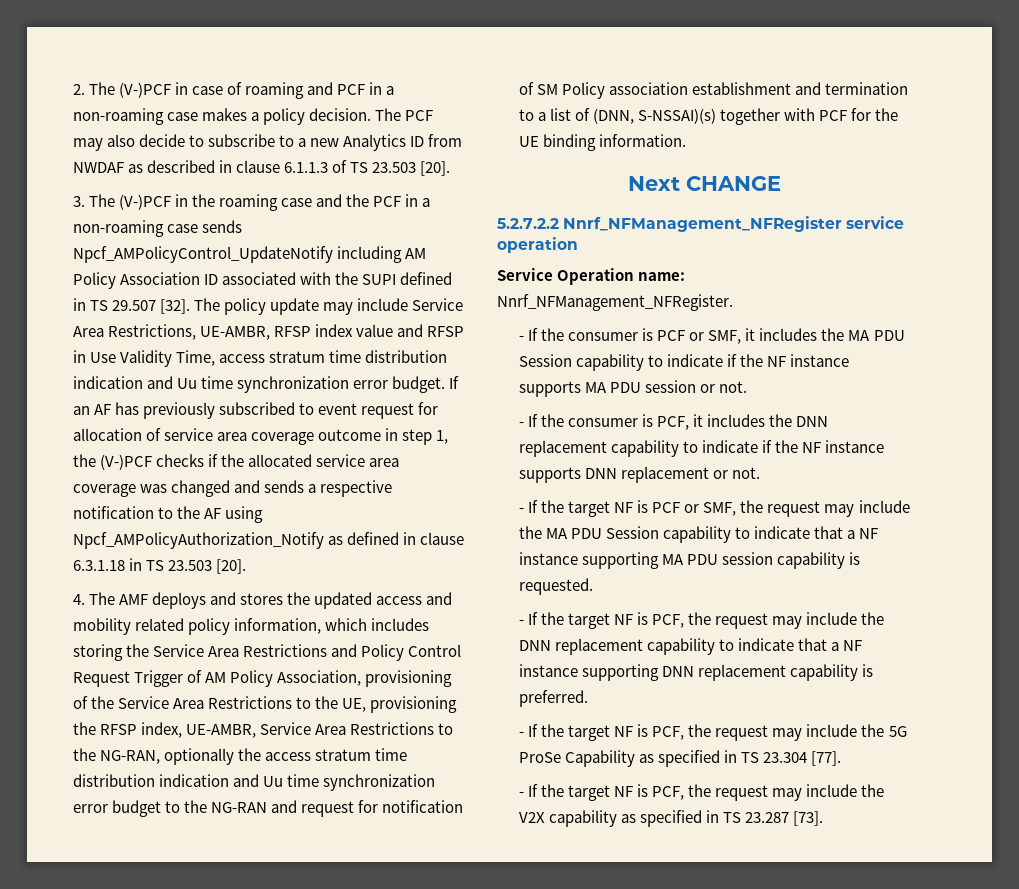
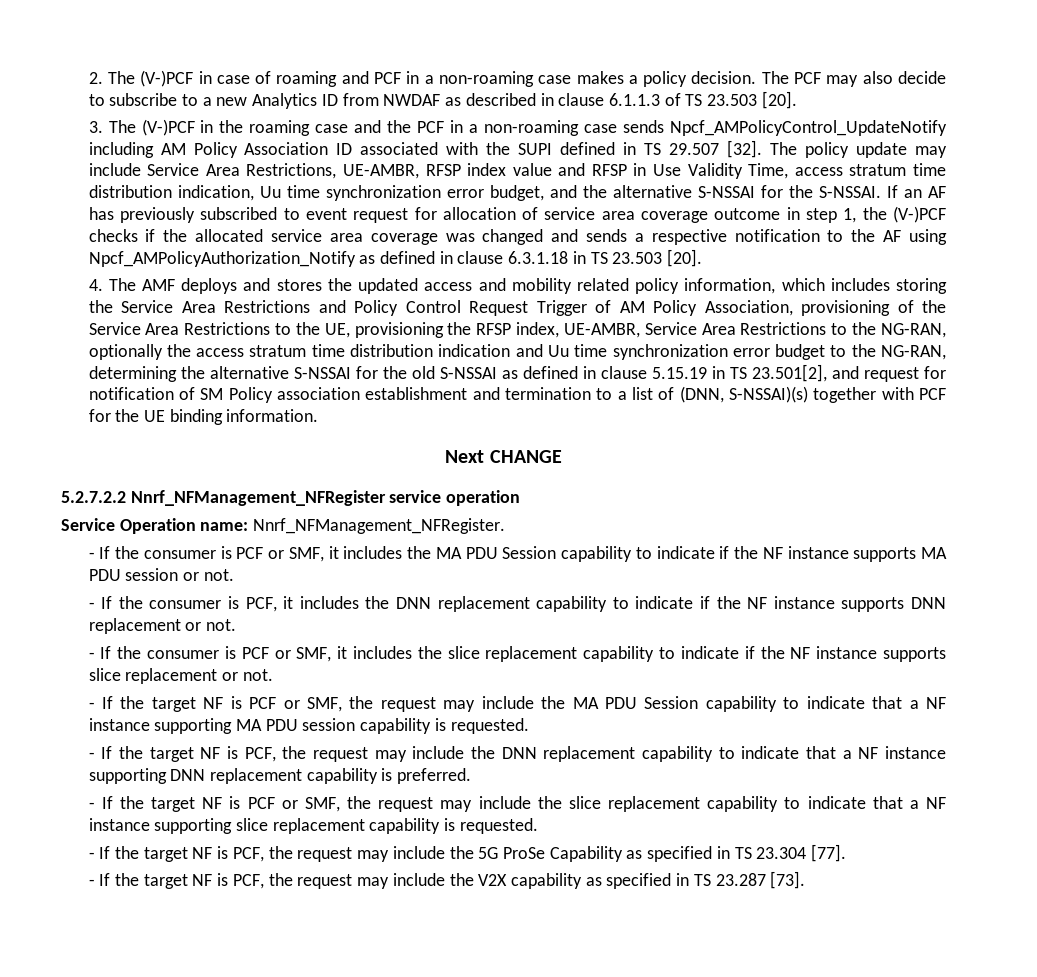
- The policy update may include Service Area Restrictions, UE-AMBR, RFSP index value and RFSP in Use Validity Time, access stratum time distribution indication and Uu time synchronization error budget.
+ The policy update may include Service Area Restrictions, UE-AMBR, RFSP index value and RFSP in Use Validity Time, access stratum time distribution indication, Uu time synchronization error budget, and the alternative S-NSSAI for the S-NSSAI.
- 4. The AMF deploys and stores the updated access and mobility related policy information, which includes storing the Service Area Restrictions and Policy Control Request Trigger of AM Policy Association, provisioning of the Service Area Restrictions to the UE, provisioning the RFSP index, UE-AMBR, Service Area Restrictions to the NG-RAN, optionally the access stratum time distribution indication and Uu time synchronization error budget to the NG-RAN and request for notification of SM Policy association establishment and termination to a list of (DNN, S-NSSAI)(s) together with PCF for the UE binding information.
+ 4. The AMF deploys and stores the updated access and mobility related policy information, which includes storing the Service Area Restrictions and Policy Control Request Trigger of AM Policy Association, provisioning of the Service Area Restrictions to the UE, provisioning the RFSP index, UE-AMBR, Service Area Restrictions to the NG-RAN, optionally the access stratum time distribution indication and Uu time synchronization error budget to the NG-RAN, determining the alternative S-NSSAI for the old S-NSSAI as defined in clause 5.15.19 in TS 23.501[2], and request for notification of SM Policy association establishment and termination to a list of (DNN, S-NSSAI)(s) together with PCF for the UE binding information.
+ - If the consumer is PCF or SMF, it includes the slice replacement capability to indicate if the NF instance supports slice replacement or not.
+ - If the target NF is PCF or SMF, the request may include the slice replacement capability to indicate that a NF instance supporting slice replacement capability is requested.

